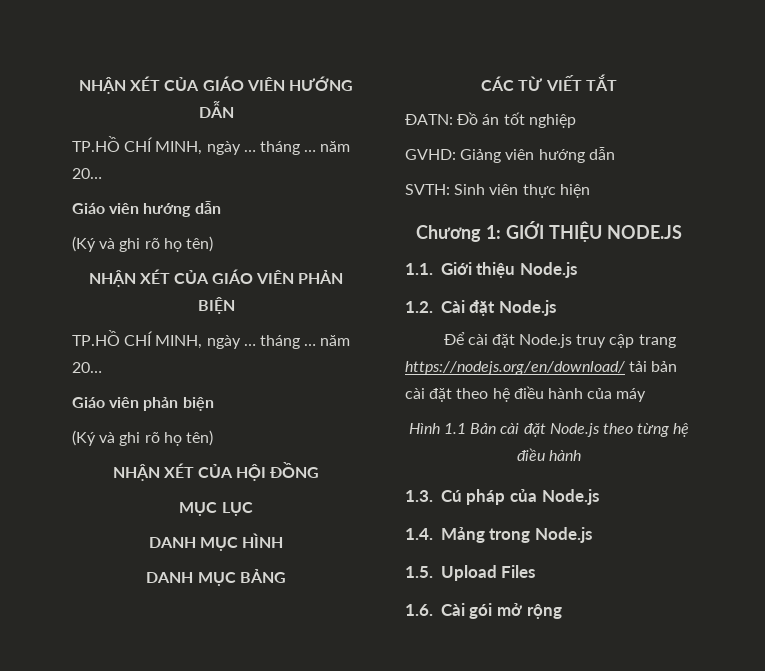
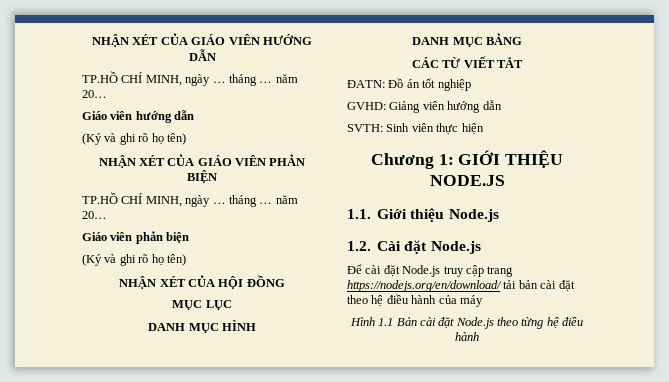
- 1.3. Cú pháp của Node.js
- 1.4. Mảng trong Node.js
- 1.5. Upload Files
- 1.6. Cài gói mở rộng

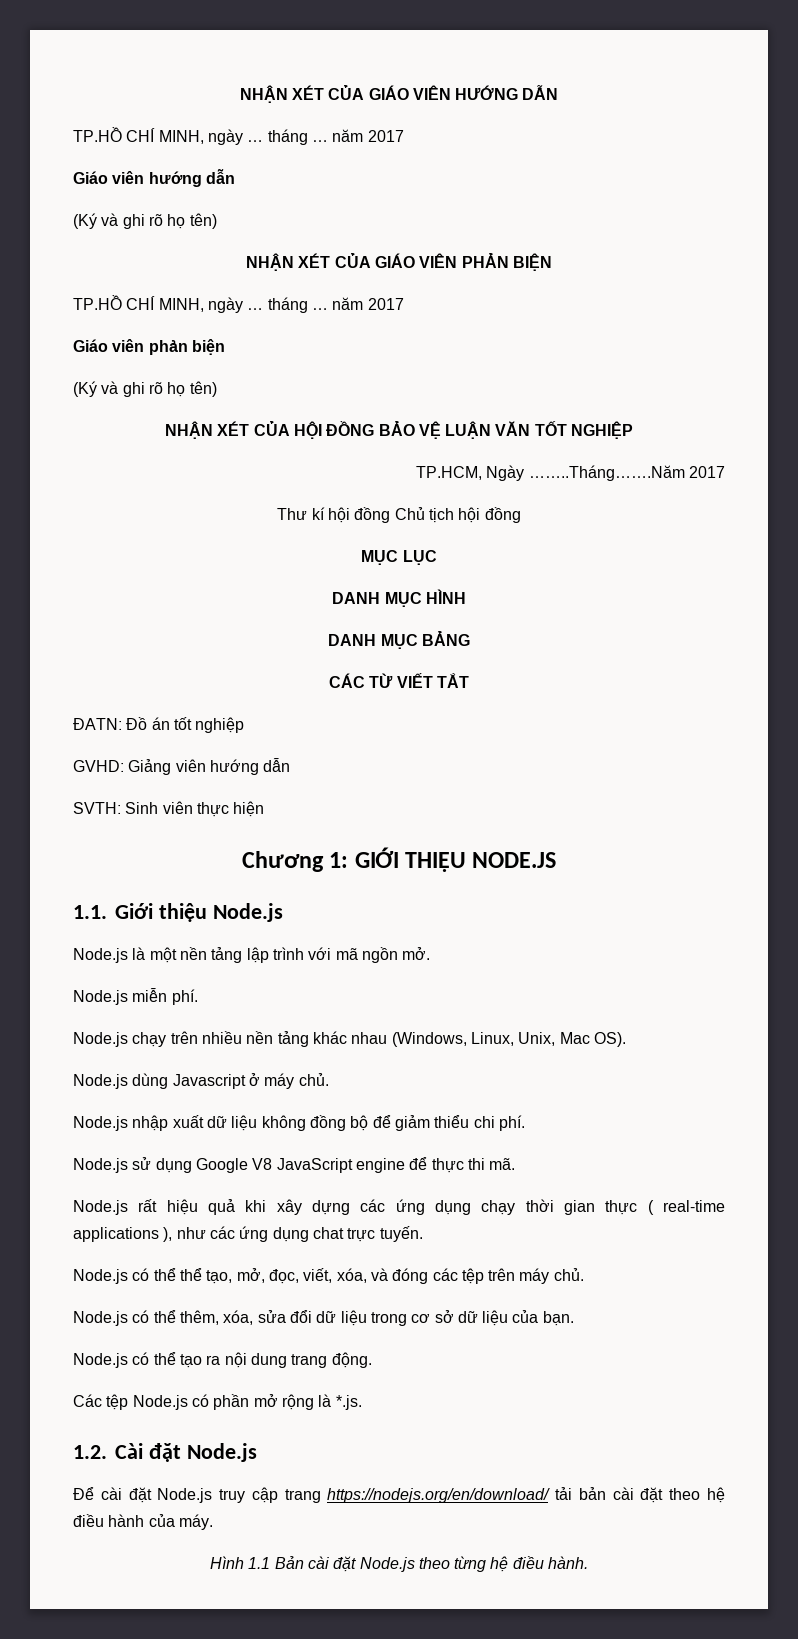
  NHẬN XÉT CỦA GIÁO VIÊN HƯỚNG DẪN
- TP.HỒ CHÍ MINH, ngày … tháng … năm 20…
+ TP.HỒ CHÍ MINH, ngày … tháng … năm 2017
  NHẬN XÉT CỦA GIÁO VIÊN PHẢN BIỆN
- TP.HỒ CHÍ MINH, ngày … tháng … năm 20…
+ TP.HỒ CHÍ MINH, ngày … tháng … năm 2017
- NHẬN XÉT CỦA HỘI ĐỒNG
+ NHẬN XÉT CỦA HỘI ĐỒNG BẢO VỆ LUẬN VĂN TỐT NGHIỆP
+ TP.HCM, Ngày ……..Tháng…….Năm 2017
+ Thư kí hội đồng Chủ tịch hội đồng
+ Node.js là một nền tảng lập trình với mã ngồn mở.
+ Node.js miễn phí.
+ Node.js chạy trên nhiều nền tảng khác nhau (Windows, Linux, Unix, Mac OS).
+ Node.js dùng Javascript ở máy chủ.
+ Node.js nhập xuất dữ liệu không đồng bộ để giảm thiểu chi phí.
+ Node.js sử dụng Google V8 JavaScript engine để thực thi mã.
+ Node.js rất hiệu quả khi xây dựng các ứng dụng chạy thời gian thực ( real-time applications ), như các ứng dụng chat trực tuyến.
+ Node.js có thể thể tạo, mở, đọc, viết, xóa, và đóng các tệp trên máy chủ.
+ Node.js có thể thêm, xóa, sửa đổi dữ liệu trong cơ sở dữ liệu của bạn.
+ Node.js có thể tạo ra nội dung trang động.
+ Các tệp Node.js có phần mở rộng là *.js.
- Để cài đặt Node.js truy cập trang https://nodejs.org/en/download/ tải bản cài đặt theo hệ điều hành của máy
+ Để cài đặt Node.js truy cập trang https://nodejs.org/en/download/ tải bản cài đặt theo hệ điều hành của máy.
- Hình 1.1 Bản cài đặt Node.js theo từng hệ điều hành
+ Hình 1.1 Bản cài đặt Node.js theo từng hệ điều hành.

